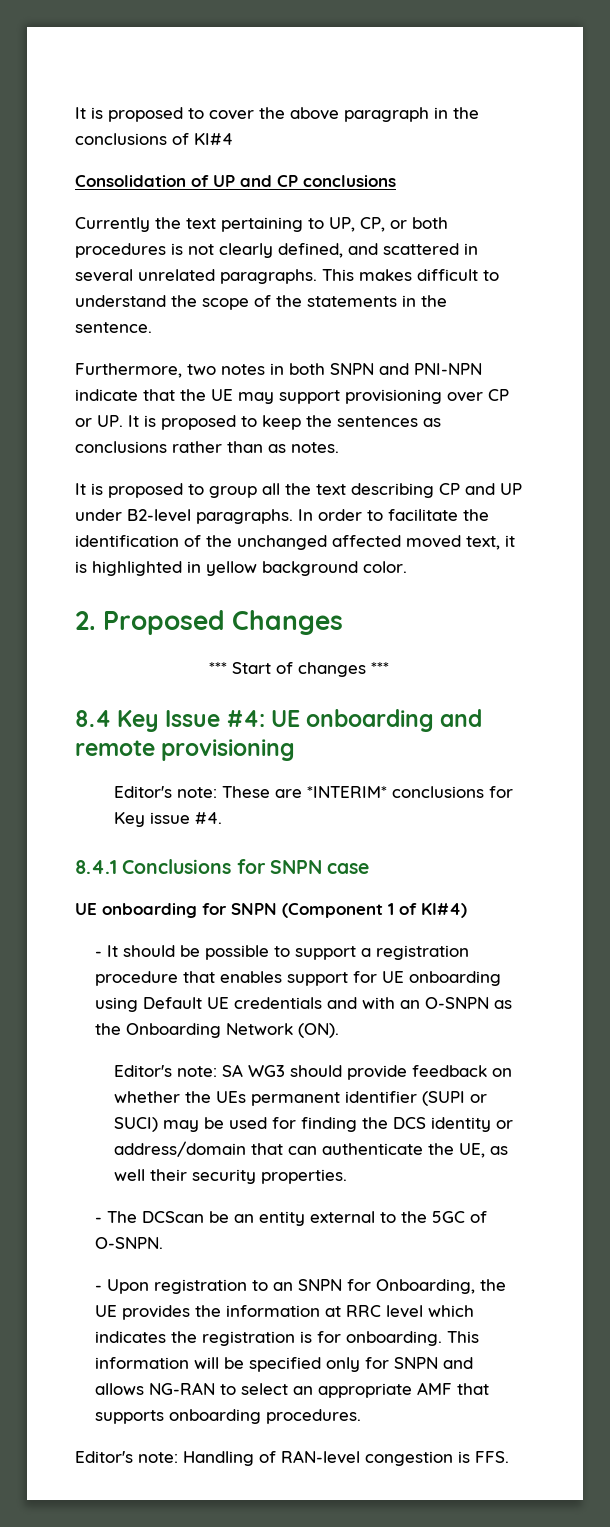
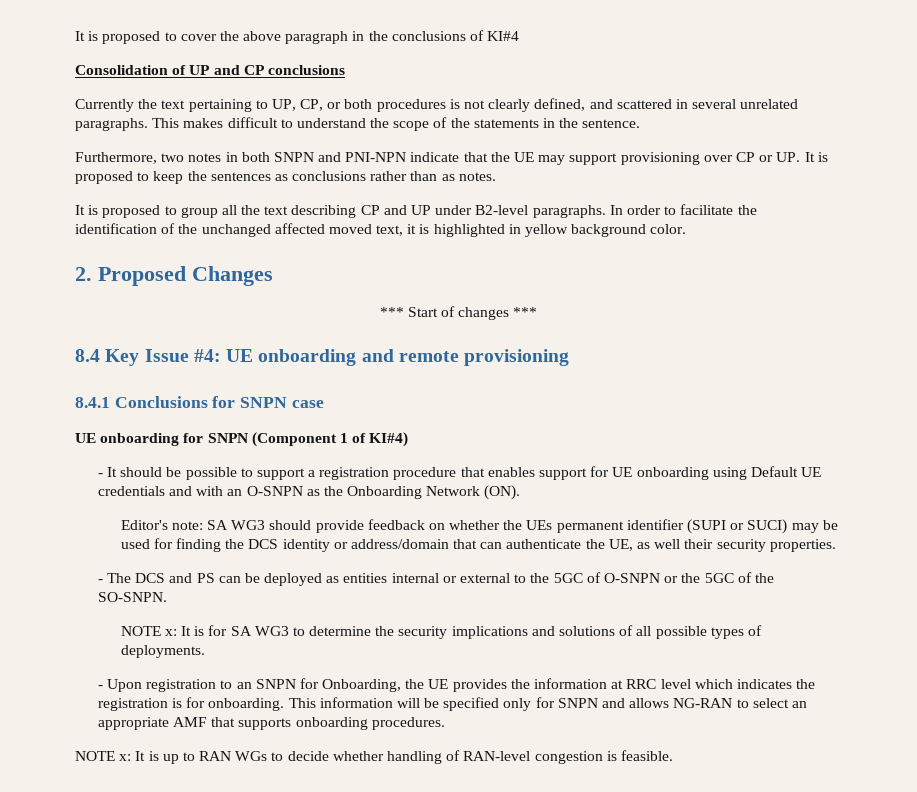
- Editor's note: These are *INTERIM* conclusions for Key issue #4.
- - The DCScan be an entity external to the 5GC of O-SNPN.
+ - The DCS and PS can be deployed as entities internal or external to the 5GC of O-SNPN or the 5GC of the SO-SNPN.
+ NOTE x: It is for SA WG3 to determine the security implications and solutions of all possible types of deployments.
- Editor's note: Handling of RAN-level congestion is FFS.
+ NOTE x: It is up to RAN WGs to decide whether handling of RAN-level congestion is feasible.

